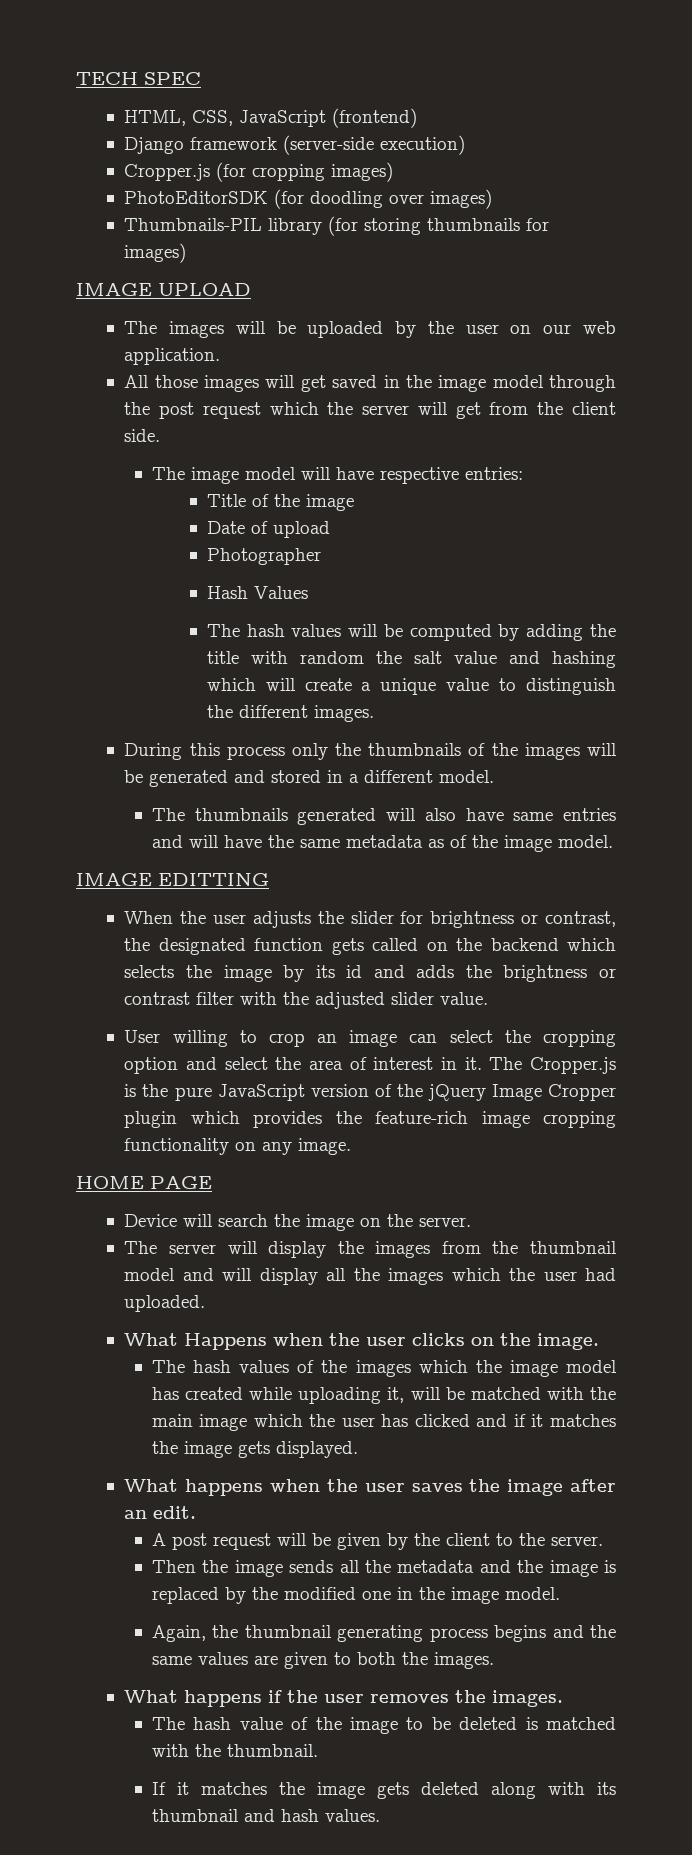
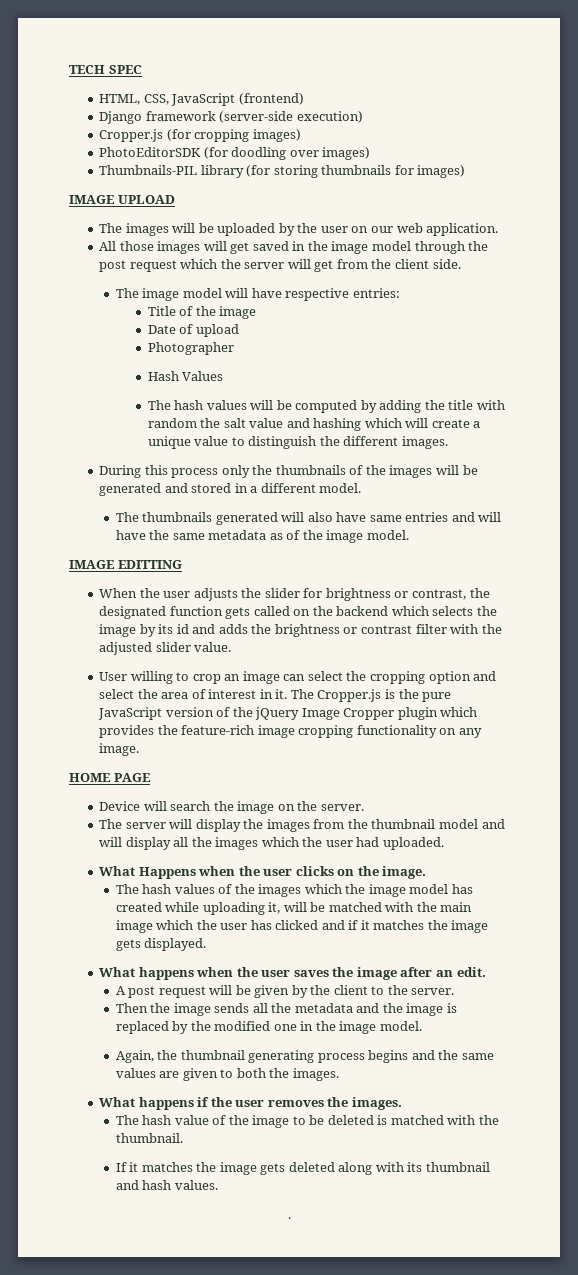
+ .

